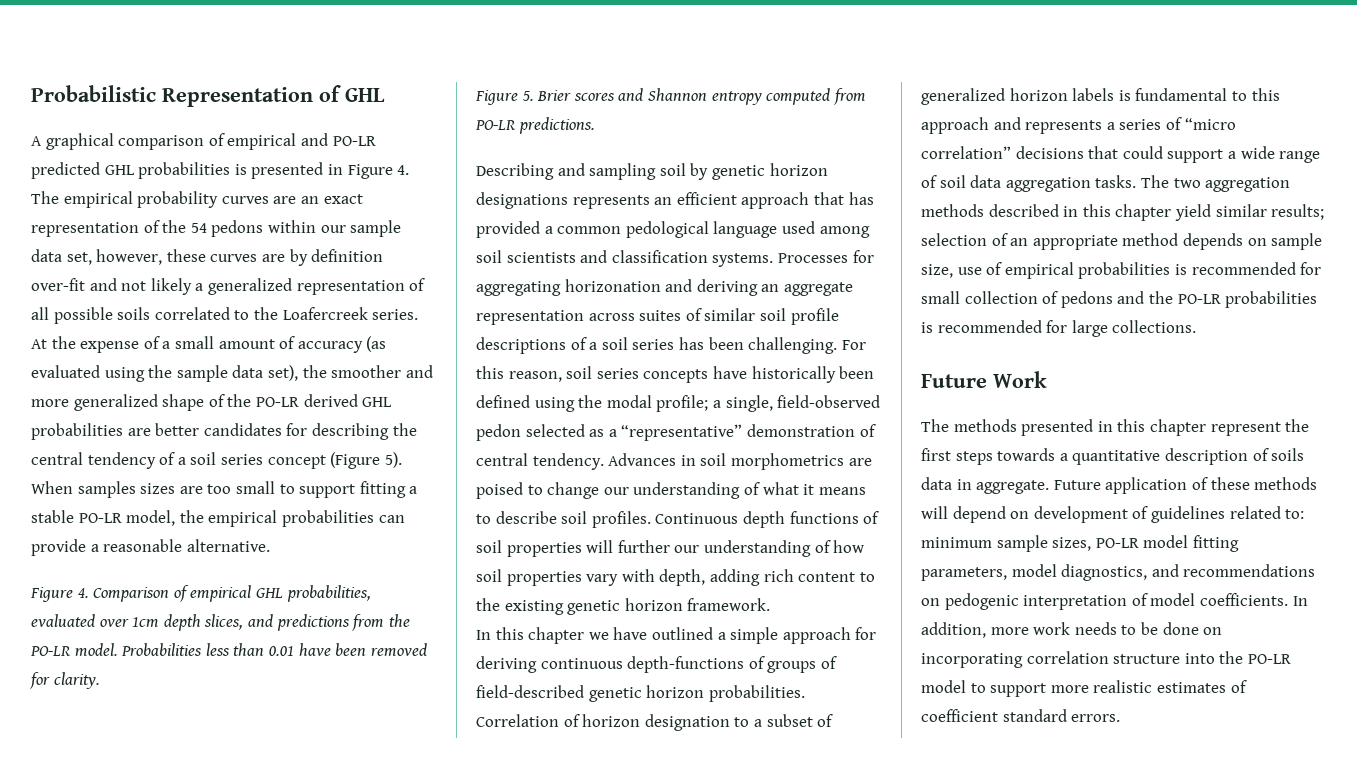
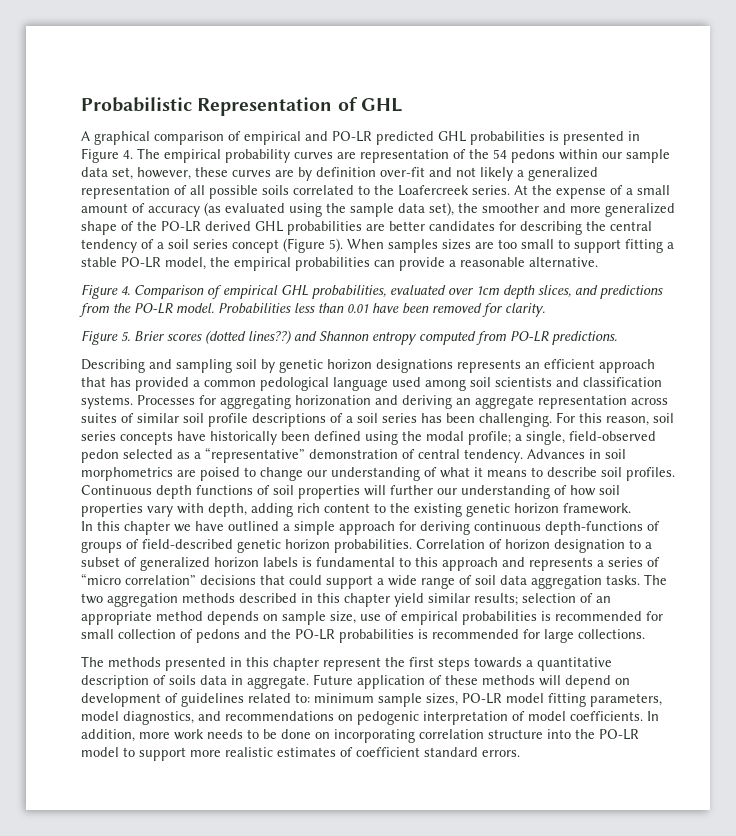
- A graphical comparison of empirical and PO-LR predicted GHL probabilities is presented in Figure 4. The empirical probability curves are an exact representation of the 54 pedons within our sample data set, however, these curves are by definition over-fit and not likely a generalized representation of all possible soils correlated to the Loafercreek series.
+ A graphical comparison of empirical and PO-LR predicted GHL probabilities is presented in Figure 4. The empirical probability curves are representation of the 54 pedons within our sample data set, however, these curves are by definition over-fit and not likely a generalized representation of all possible soils correlated to the Loafercreek series.
- Figure 5. Brier scores and Shannon entropy computed from PO-LR predictions.
+ Figure 5. Brier scores (dotted lines??) and Shannon entropy computed from PO-LR predictions.
- Future Work

